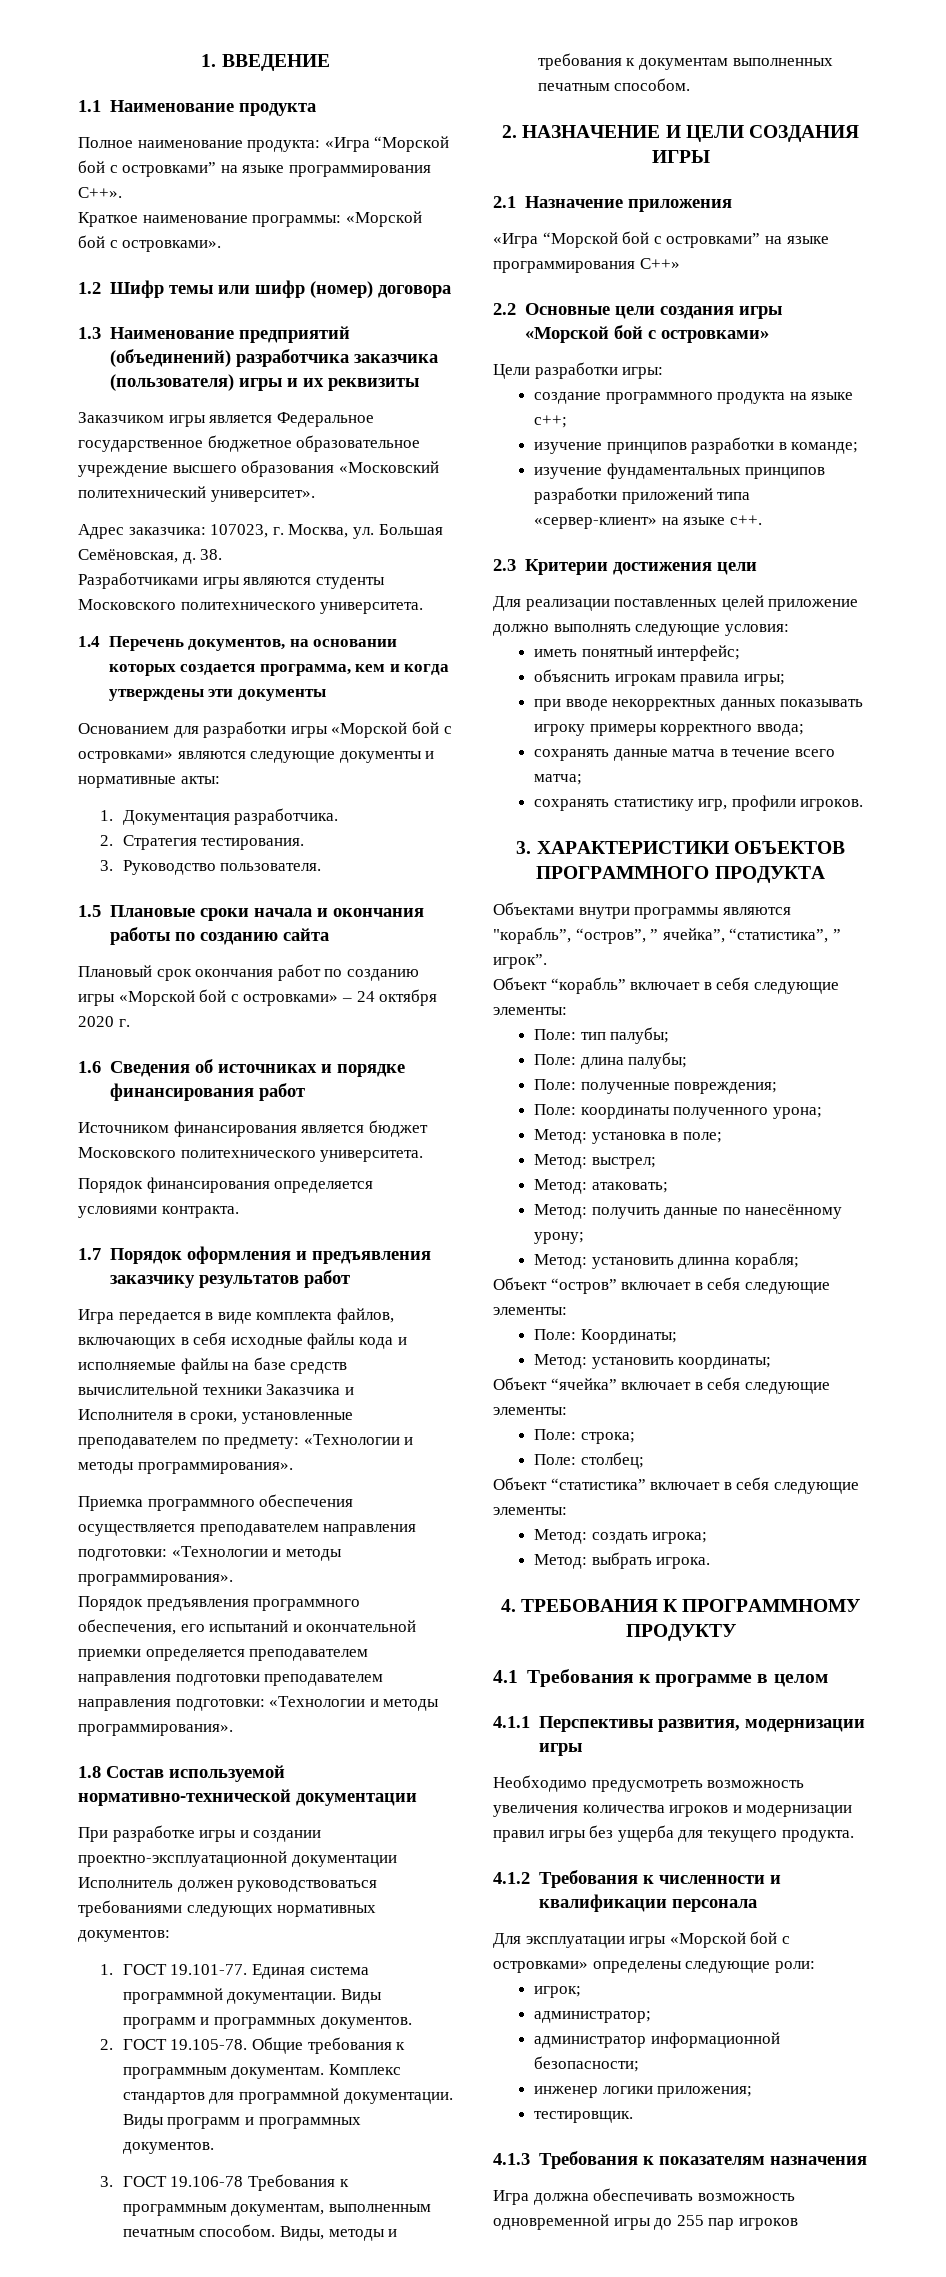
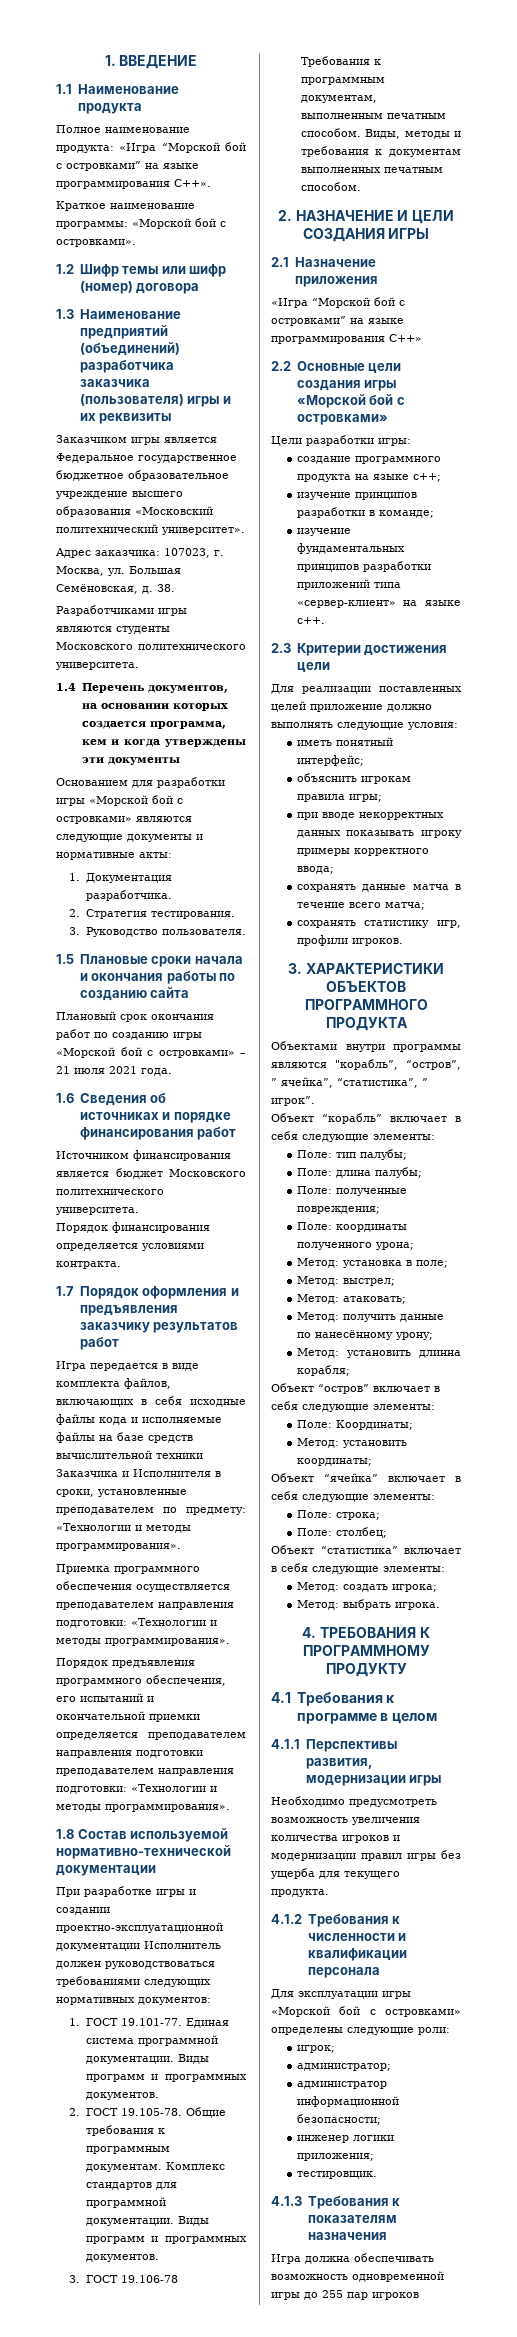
- Плановый срок окончания работ по созданию игры «Морской бой с островками» – 24 октября 2020 г.
+ Плановый срок окончания работ по созданию игры «Морской бой с островками» – 21 июля 2021 года.

